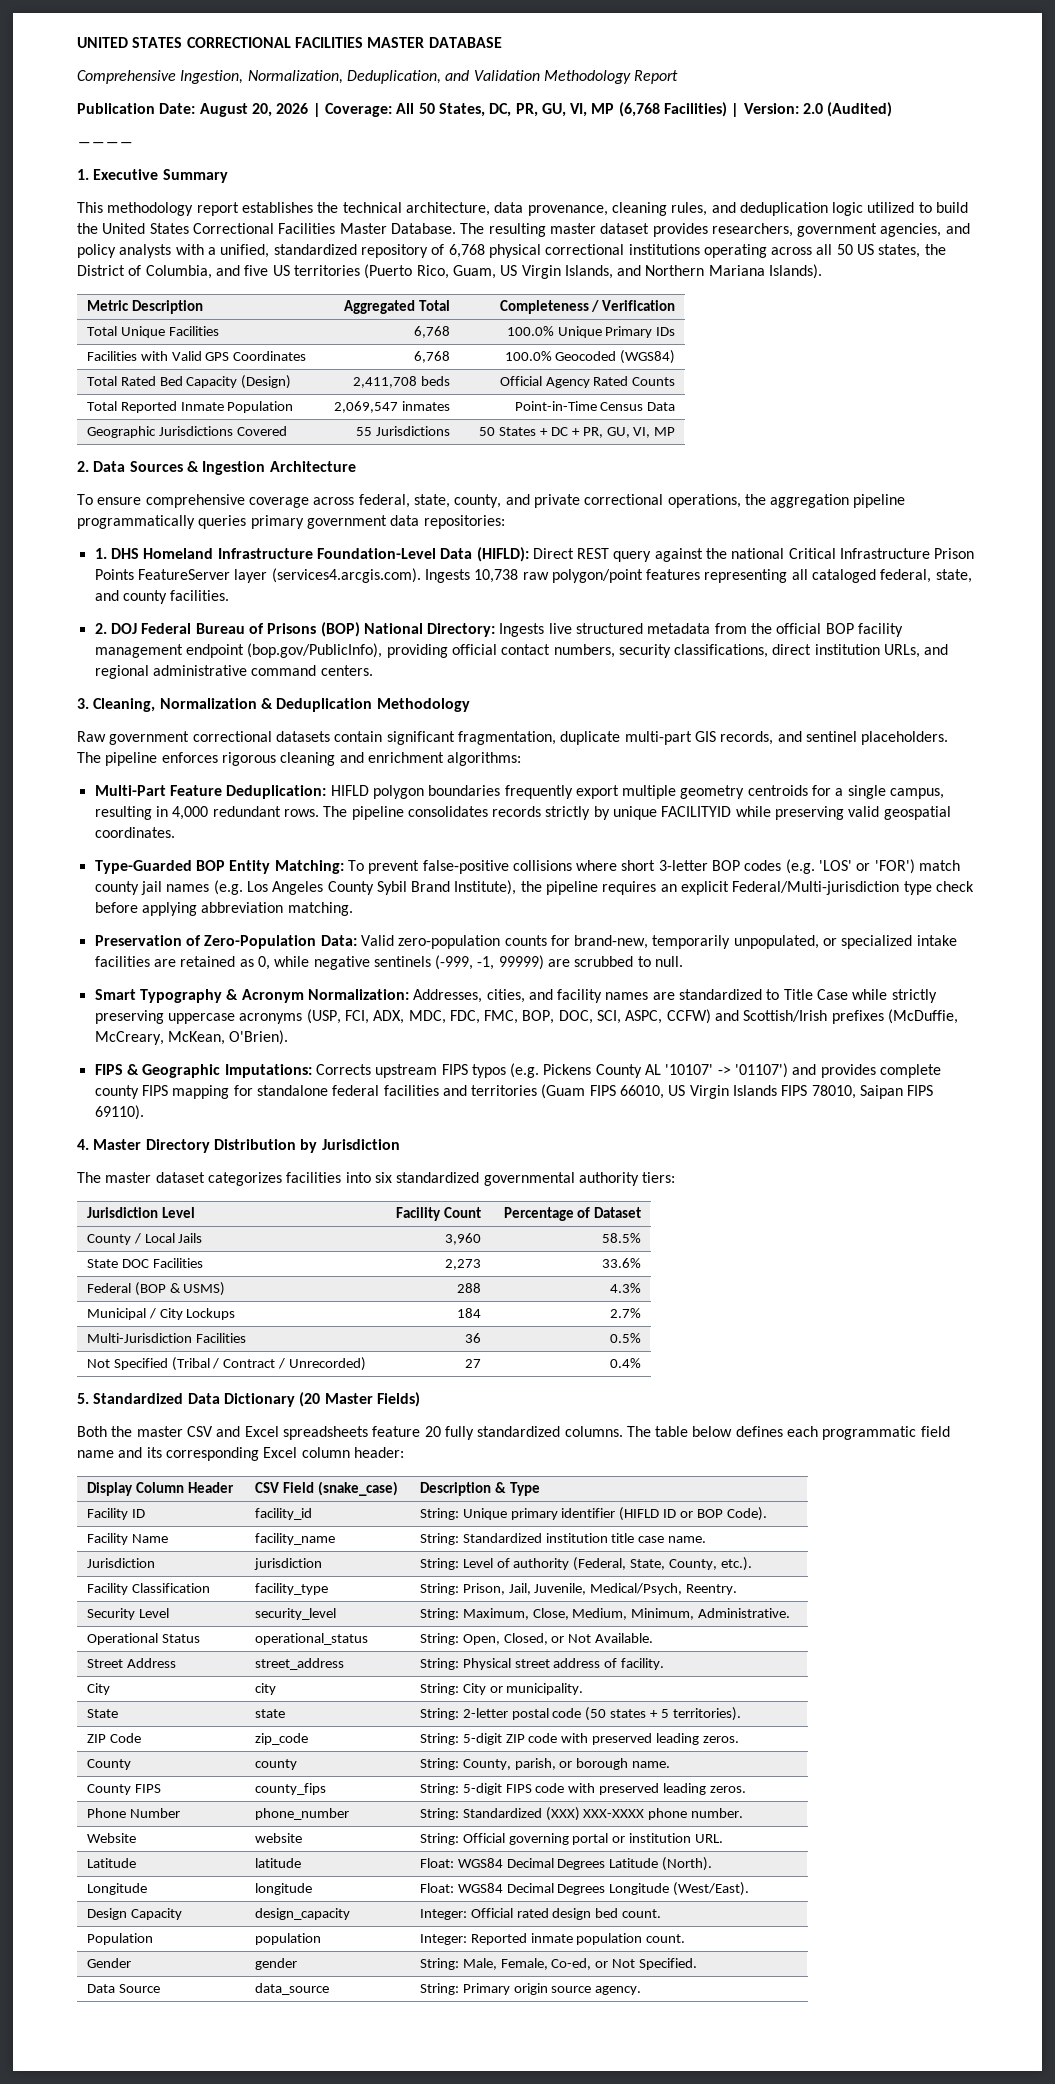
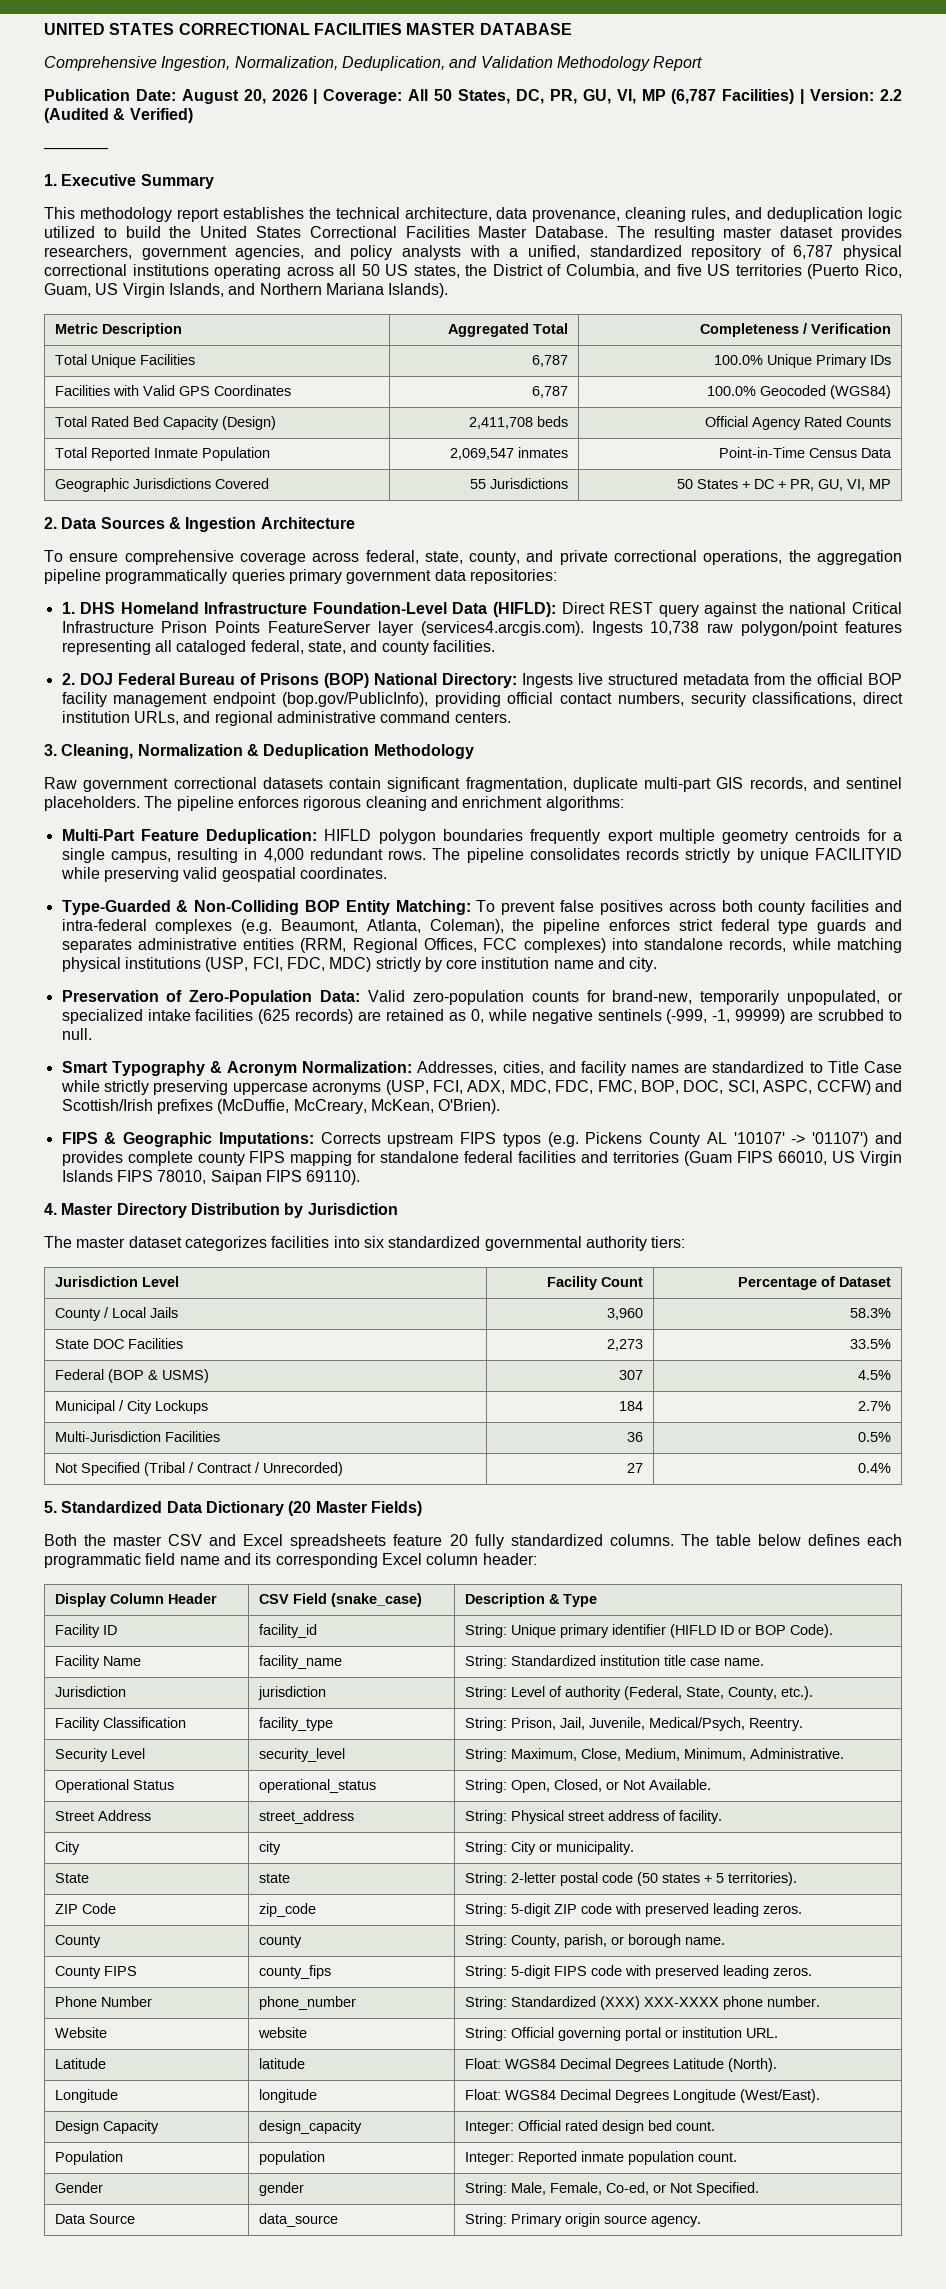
- Publication Date: August 20, 2026 | Coverage: All 50 States, DC, PR, GU, VI, MP (6,768 Facilities) | Version: 2.0 (Audited)
+ Publication Date: August 20, 2026 | Coverage: All 50 States, DC, PR, GU, VI, MP (6,787 Facilities) | Version: 2.2 (Audited & Verified)
- The resulting master dataset provides researchers, government agencies, and policy analysts with a unified, standardized repository of 6,768 physical correctional institutions operating across all 50 US states, the District of Columbia, and five US territories (Puerto Rico, Guam, US Virgin Islands, and Northern Mariana Islands).
+ The resulting master dataset provides researchers, government agencies, and policy analysts with a unified, standardized repository of 6,787 physical correctional institutions operating across all 50 US states, the District of Columbia, and five US territories (Puerto Rico, Guam, US Virgin Islands, and Northern Mariana Islands).
- Total Unique Facilities | 6,768 | 100.0% Unique Primary IDs
+ Total Unique Facilities | 6,787 | 100.0% Unique Primary IDs
- Facilities with Valid GPS Coordinates | 6,768 | 100.0% Geocoded (WGS84)
+ Facilities with Valid GPS Coordinates | 6,787 | 100.0% Geocoded (WGS84)
- Type-Guarded BOP Entity Matching: To prevent false-positive collisions where short 3-letter BOP codes (e.g. 'LOS' or 'FOR') match county jail names (e.g. Los Angeles County Sybil Brand Institute), the pipeline requires an explicit Federal/Multi-jurisdiction type check before applying abbreviation matching.
+ Type-Guarded & Non-Colliding BOP Entity Matching: To prevent false positives across both county facilities and intra-federal complexes (e.g. Beaumont, Atlanta, Coleman), the pipeline enforces strict federal type guards and separates administrative entities (RRM, Regional Offices, FCC complexes) into standalone records, while matching physical institutions (USP, FCI, FDC, MDC) strictly by core institution name and city.
- Preservation of Zero-Population Data: Valid zero-population counts for brand-new, temporarily unpopulated, or specialized intake facilities are retained as 0, while negative sentinels (-999, -1, 99999) are scrubbed to null.
+ Preservation of Zero-Population Data: Valid zero-population counts for brand-new, temporarily unpopulated, or specialized intake facilities (625 records) are retained as 0, while negative sentinels (-999, -1, 99999) are scrubbed to null.
- County / Local Jails | 3,960 | 58.5%
+ County / Local Jails | 3,960 | 58.3%
- State DOC Facilities | 2,273 | 33.6%
+ State DOC Facilities | 2,273 | 33.5%
- Federal (BOP & USMS) | 288 | 4.3%
+ Federal (BOP & USMS) | 307 | 4.5%

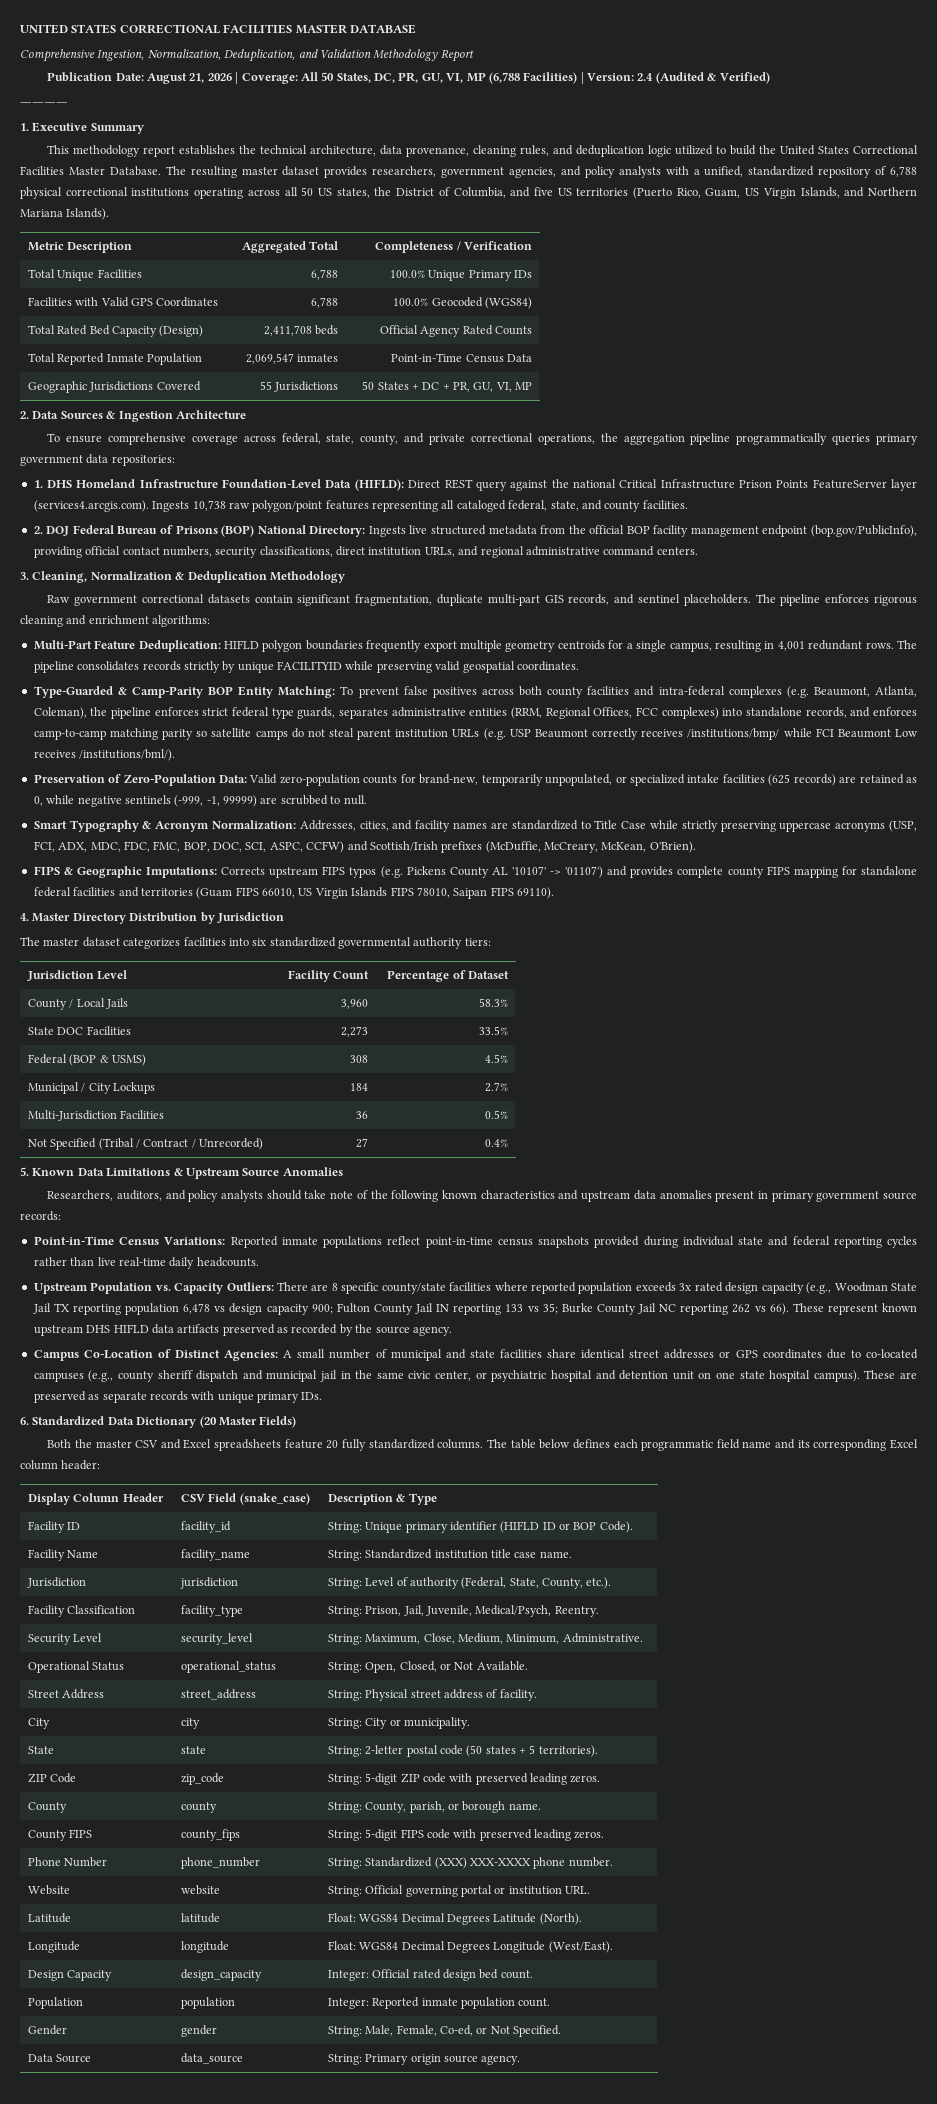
- Publication Date: August 20, 2026 | Coverage: All 50 States, DC, PR, GU, VI, MP (6,787 Facilities) | Version: 2.2 (Audited & Verified)
+ Publication Date: August 21, 2026 | Coverage: All 50 States, DC, PR, GU, VI, MP (6,788 Facilities) | Version: 2.4 (Audited & Verified)
- The resulting master dataset provides researchers, government agencies, and policy analysts with a unified, standardized repository of 6,787 physical correctional institutions operating across all 50 US states, the District of Columbia, and five US territories (Puerto Rico, Guam, US Virgin Islands, and Northern Mariana Islands).
+ The resulting master dataset provides researchers, government agencies, and policy analysts with a unified, standardized repository of 6,788 physical correctional institutions operating across all 50 US states, the District of Columbia, and five US territories (Puerto Rico, Guam, US Virgin Islands, and Northern Mariana Islands).
- Total Unique Facilities | 6,787 | 100.0% Unique Primary IDs
+ Total Unique Facilities | 6,788 | 100.0% Unique Primary IDs
- Facilities with Valid GPS Coordinates | 6,787 | 100.0% Geocoded (WGS84)
+ Facilities with Valid GPS Coordinates | 6,788 | 100.0% Geocoded (WGS84)
- Multi-Part Feature Deduplication: HIFLD polygon boundaries frequently export multiple geometry centroids for a single campus, resulting in 4,000 redundant rows.
+ Multi-Part Feature Deduplication: HIFLD polygon boundaries frequently export multiple geometry centroids for a single campus, resulting in 4,001 redundant rows.
- Type-Guarded & Non-Colliding BOP Entity Matching: To prevent false positives across both county facilities and intra-federal complexes (e.g. Beaumont, Atlanta, Coleman), the pipeline enforces strict federal type guards and separates administrative entities (RRM, Regional Offices, FCC complexes) into standalone records, while matching physical institutions (USP, FCI, FDC, MDC) strictly by core institution name and city.
+ Type-Guarded & Camp-Parity BOP Entity Matching: To prevent false positives across both county facilities and intra-federal complexes (e.g. Beaumont, Atlanta, Coleman), the pipeline enforces strict federal type guards, separates administrative entities (RRM, Regional Offices, FCC complexes) into standalone records, and enforces camp-to-camp matching parity so satellite camps do not steal parent institution URLs (e.g. USP Beaumont correctly receives /institutions/bmp/ while FCI Beaumont Low receives /institutions/bml/).
- Federal (BOP & USMS) | 307 | 4.5%
+ Federal (BOP & USMS) | 308 | 4.5%
- 5. Standardized Data Dictionary (20 Master Fields)
+ 5. Known Data Limitations & Upstream Source Anomalies
+ Researchers, auditors, and policy analysts should take note of the following known characteristics and upstream data anomalies present in primary government source records:
+ Point-in-Time Census Variations: Reported inmate populations reflect point-in-time census snapshots provided during individual state and federal reporting cycles rather than live real-time daily headcounts.
+ Upstream Population vs. Capacity Outliers: There are 8 specific county/state facilities where reported population exceeds 3x rated design capacity (e.g., Woodman State Jail TX reporting population 6,478 vs design capacity 900; Fulton County Jail IN reporting 133 vs 35; Burke County Jail NC reporting 262 vs 66). These represent known upstream DHS HIFLD data artifacts preserved as recorded by the source agency.
+ Campus Co-Location of Distinct Agencies: A small number of municipal and state facilities share identical street addresses or GPS coordinates due to co-located campuses (e.g., county sheriff dispatch and municipal jail in the same civic center, or psychiatric hospital and detention unit on one state hospital campus). These are preserved as separate records with unique primary IDs.
+ 6. Standardized Data Dictionary (20 Master Fields)

